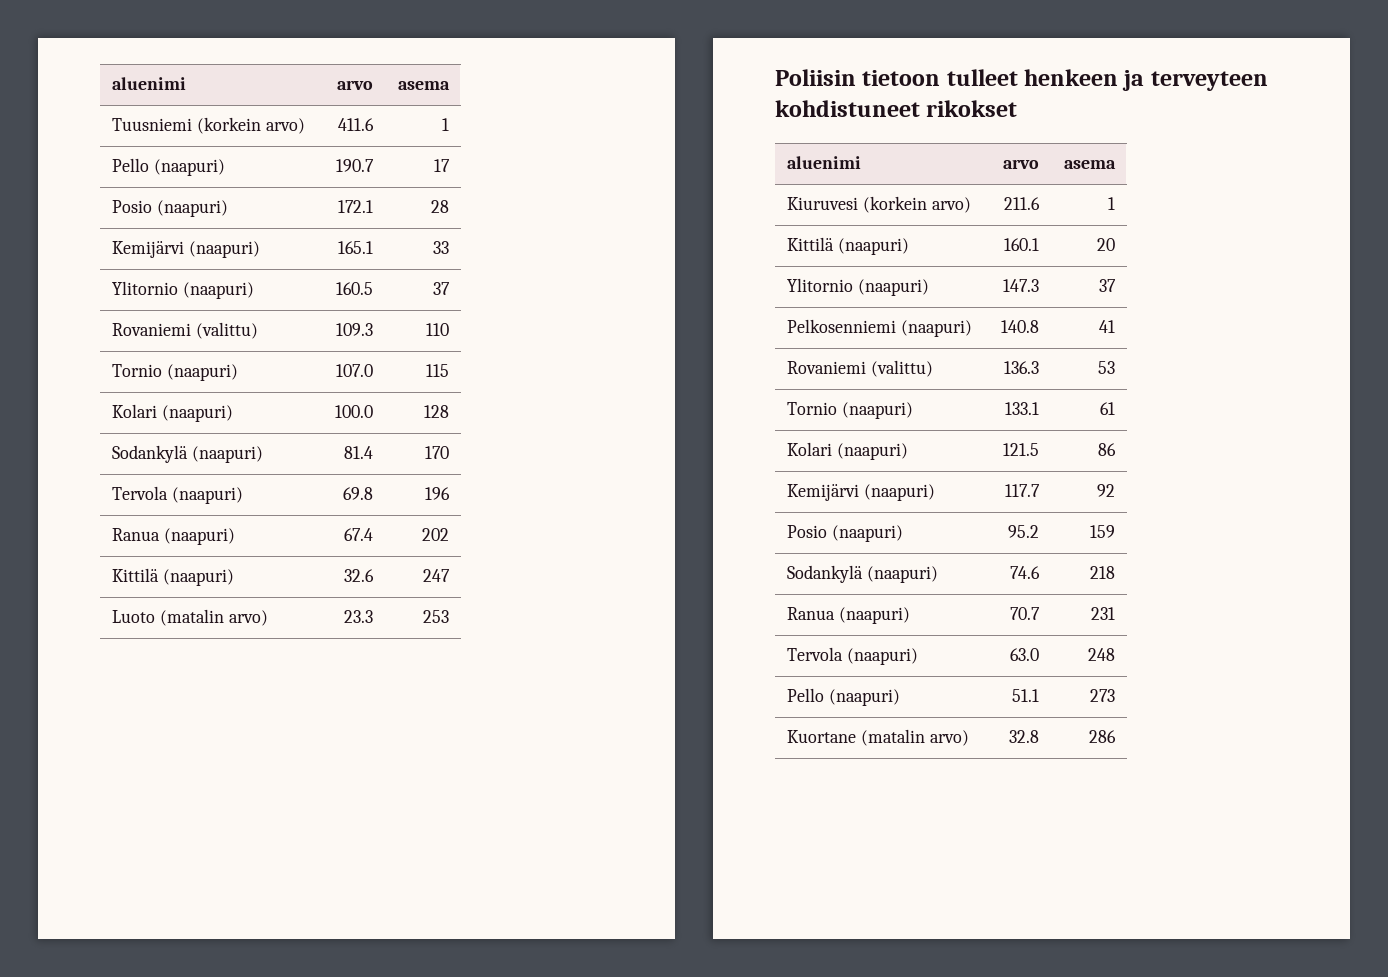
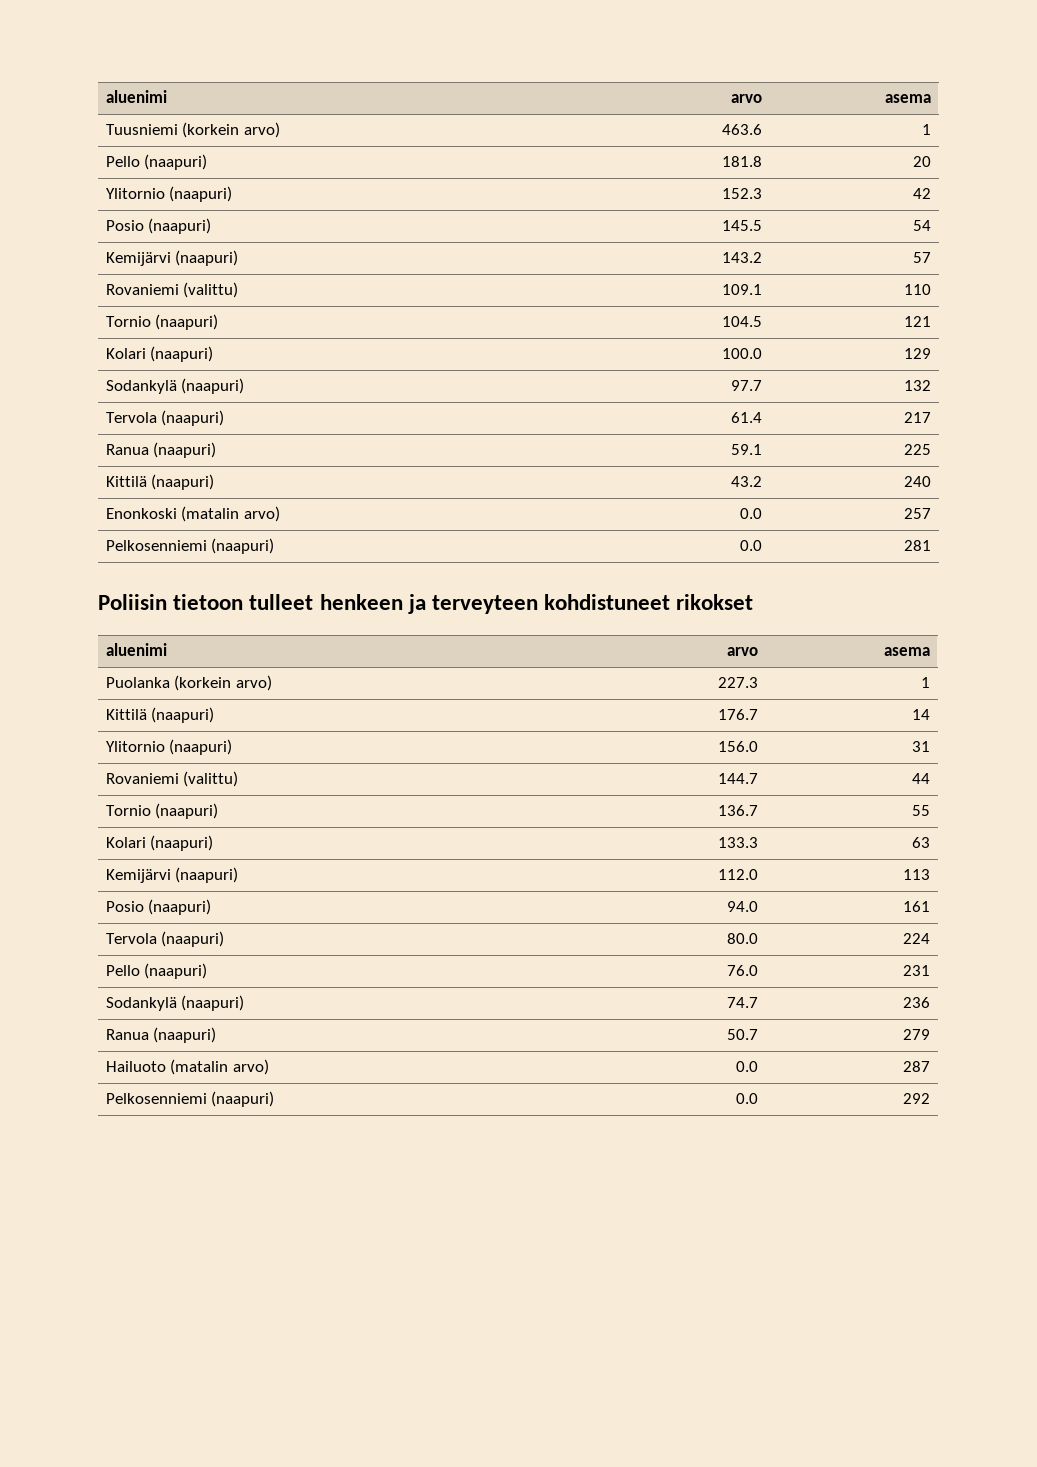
- Tuusniemi (korkein arvo) | 411.6 | 1
+ Tuusniemi (korkein arvo) | 463.6 | 1
- Pello (naapuri) | 190.7 | 17
- Posio (naapuri) | 172.1 | 28
- Kemijärvi (naapuri) | 165.1 | 33
- Ylitornio (naapuri) | 160.5 | 37
- Rovaniemi (valittu) | 109.3 | 110
+ Pello (naapuri) | 181.8 | 20
+ Ylitornio (naapuri) | 152.3 | 42
+ Posio (naapuri) | 145.5 | 54
+ Kemijärvi (naapuri) | 143.2 | 57
+ Rovaniemi (valittu) | 109.1 | 110
- Tornio (naapuri) | 107.0 | 115
+ Tornio (naapuri) | 104.5 | 121
- Kolari (naapuri) | 100.0 | 128
- Sodankylä (naapuri) | 81.4 | 170
- Tervola (naapuri) | 69.8 | 196
- Ranua (naapuri) | 67.4 | 202
- Kittilä (naapuri) | 32.6 | 247
- Luoto (matalin arvo) | 23.3 | 253
+ Kolari (naapuri) | 100.0 | 129
+ Sodankylä (naapuri) | 97.7 | 132
+ Tervola (naapuri) | 61.4 | 217
+ Ranua (naapuri) | 59.1 | 225
+ Kittilä (naapuri) | 43.2 | 240
+ Enonkoski (matalin arvo) | 0.0 | 257
+ Pelkosenniemi (naapuri) | 0.0 | 281
- Kiuruvesi (korkein arvo) | 211.6 | 1
+ Puolanka (korkein arvo) | 227.3 | 1
- Kittilä (naapuri) | 160.1 | 20
- Ylitornio (naapuri) | 147.3 | 37
- Pelkosenniemi (naapuri) | 140.8 | 41
- Rovaniemi (valittu) | 136.3 | 53
- Tornio (naapuri) | 133.1 | 61
- Kolari (naapuri) | 121.5 | 86
- Kemijärvi (naapuri) | 117.7 | 92
- Posio (naapuri) | 95.2 | 159
- Sodankylä (naapuri) | 74.6 | 218
- Ranua (naapuri) | 70.7 | 231
- Tervola (naapuri) | 63.0 | 248
- Pello (naapuri) | 51.1 | 273
- Kuortane (matalin arvo) | 32.8 | 286
+ Kittilä (naapuri) | 176.7 | 14
+ Ylitornio (naapuri) | 156.0 | 31
+ Rovaniemi (valittu) | 144.7 | 44
+ Tornio (naapuri) | 136.7 | 55
+ Kolari (naapuri) | 133.3 | 63
+ Kemijärvi (naapuri) | 112.0 | 113
+ Posio (naapuri) | 94.0 | 161
+ Tervola (naapuri) | 80.0 | 224
+ Pello (naapuri) | 76.0 | 231
+ Sodankylä (naapuri) | 74.7 | 236
+ Ranua (naapuri) | 50.7 | 279
+ Hailuoto (matalin arvo) | 0.0 | 287
+ Pelkosenniemi (naapuri) | 0.0 | 292

